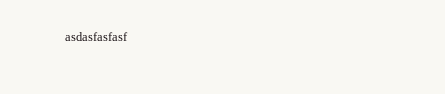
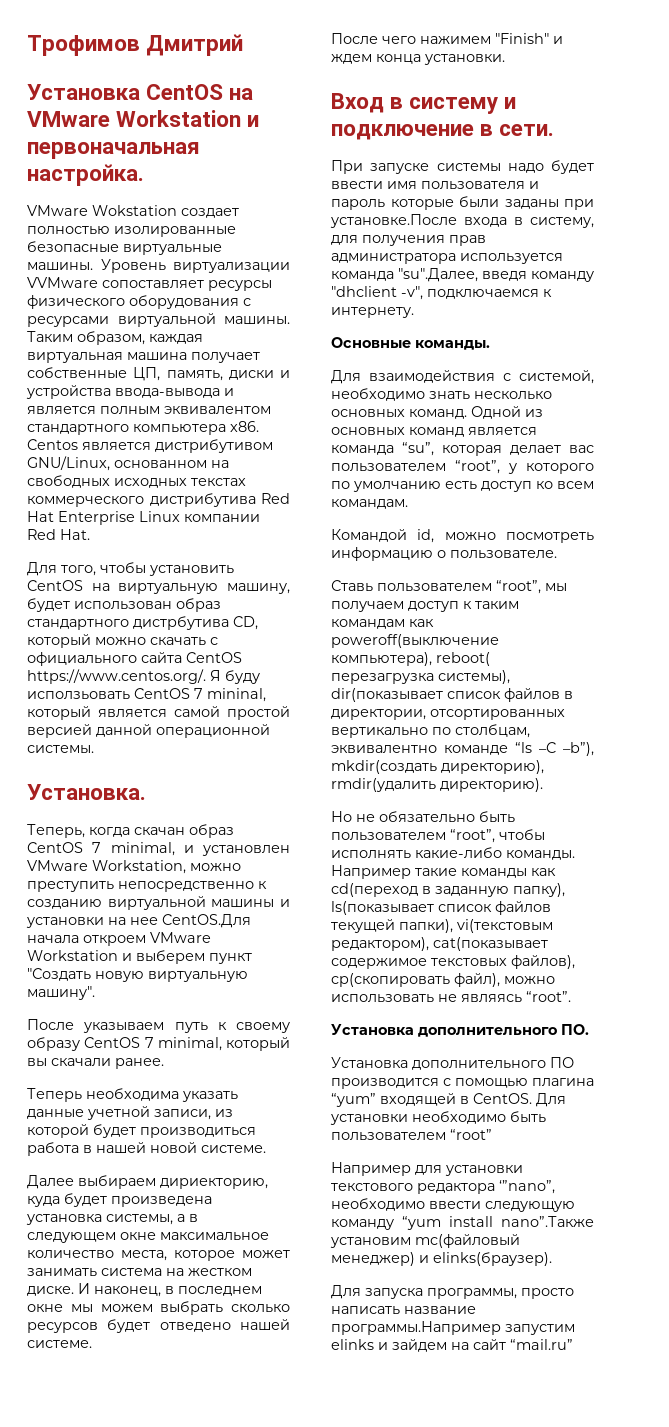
- asdasfasfasf
+ Трофимов Дмитрий
+ Установка CentOS на VMware Workstation и первоначальная настройка.
+ VMware Wokstation создает полностью изолированные безопасные виртуальные машины. Уровень виртуализации VVMware сопоставляет ресурсы физического оборудования с ресурсами виртуальной машины. Таким образом, каждая виртуальная машина получает собственные ЦП, память, диски и устройства ввода-вывода и является полным эквивалентом стандартного компьютера x86. Centos является дистрибутивом GNU/Linux, основанном на свободных исходных текстах коммерческого дистрибутива Red Hat Enterprise Linux компании Red Hat.
+ Для того, чтобы установить CentOS на виртуальную машину, будет использован образ стандартного дистрбутива CD, который можно скачать с официального сайта CentOS https://www.centos.org/. Я буду исползьовать CentOS 7 mininal, который является самой простой версией данной операционной системы.
+ Установка.
+ Теперь, когда скачан образ CentOS 7 minimal, и установлен VMware Workstation, можно преступить непосредственно к созданию виртуальной машины и установки на нее CentOS.Для начала откроем VMware Workstation и выберем пункт "Создать новую виртуальную машину".
+ После указываем путь к своему образу CentOS 7 minimal, который вы скачали ранее.
+ Теперь необходима указать данные учетной записи, из которой будет производиться работа в нашей новой системе.
+ Далее выбираем дириекторию, куда будет произведена установка системы, а в следующем окне максимальное количество места, которое может занимать система на жестком диске. И наконец, в последнем окне мы можем выбрать сколько ресурсов будет отведено нашей системе.
+ После чего нажимем "Finish" и ждем конца установки.
+ Вход в систему и подключение в сети.
+ При запуске системы надо будет ввести имя пользователя и пароль которые были заданы при установке.После входа в систему, для получения прав администратора используется команда "su".Далее, введя команду "dhclient -v", подключаемся к интернету.
+ Основные команды.
+ Для взаимодействия с системой, необходимо знать несколько основных команд. Одной из основных команд является команда “su”, которая делает вас пользователем “root”, у которого по умолчанию есть доступ ко всем командам.
+ Командой id, можно посмотреть информацию о пользователе.
+ Ставь пользователем “root”, мы получаем доступ к таким командам как poweroff(выключение компьютера), reboot( перезагрузка системы), dir(показывает список файлов в директории, отсортированных вертикально по столбцам, эквивалентно команде “ls –C –b”), mkdir(создать директорию), rmdir(удалить директорию).
+ Но не обязательно быть пользователем “root”, чтобы исполнять какие-либо команды. Например такие команды как cd(переход в заданную папку), ls(показывает список файлов текущей папки), vi(текстовым редактором), cat(показывает содержимое текстовых файлов), cp(скопировать файл), можно использовать не являясь “root”.
+ Установка дополнительного ПО.
+ Установка дополнительного ПО производится с помощью плагина “yum” входящей в CentOS. Для установки необходимо быть пользователем “root”
+ Например для установки текстового редактора ‘”nano”, необходимо ввести следующую команду “yum install nano”.Также установим mc(файловый менеджер) и elinks(браузер).
+ Для запуска программы, просто написать название программы.Например запустим elinks и зайдем на сайт “mail.ru”

